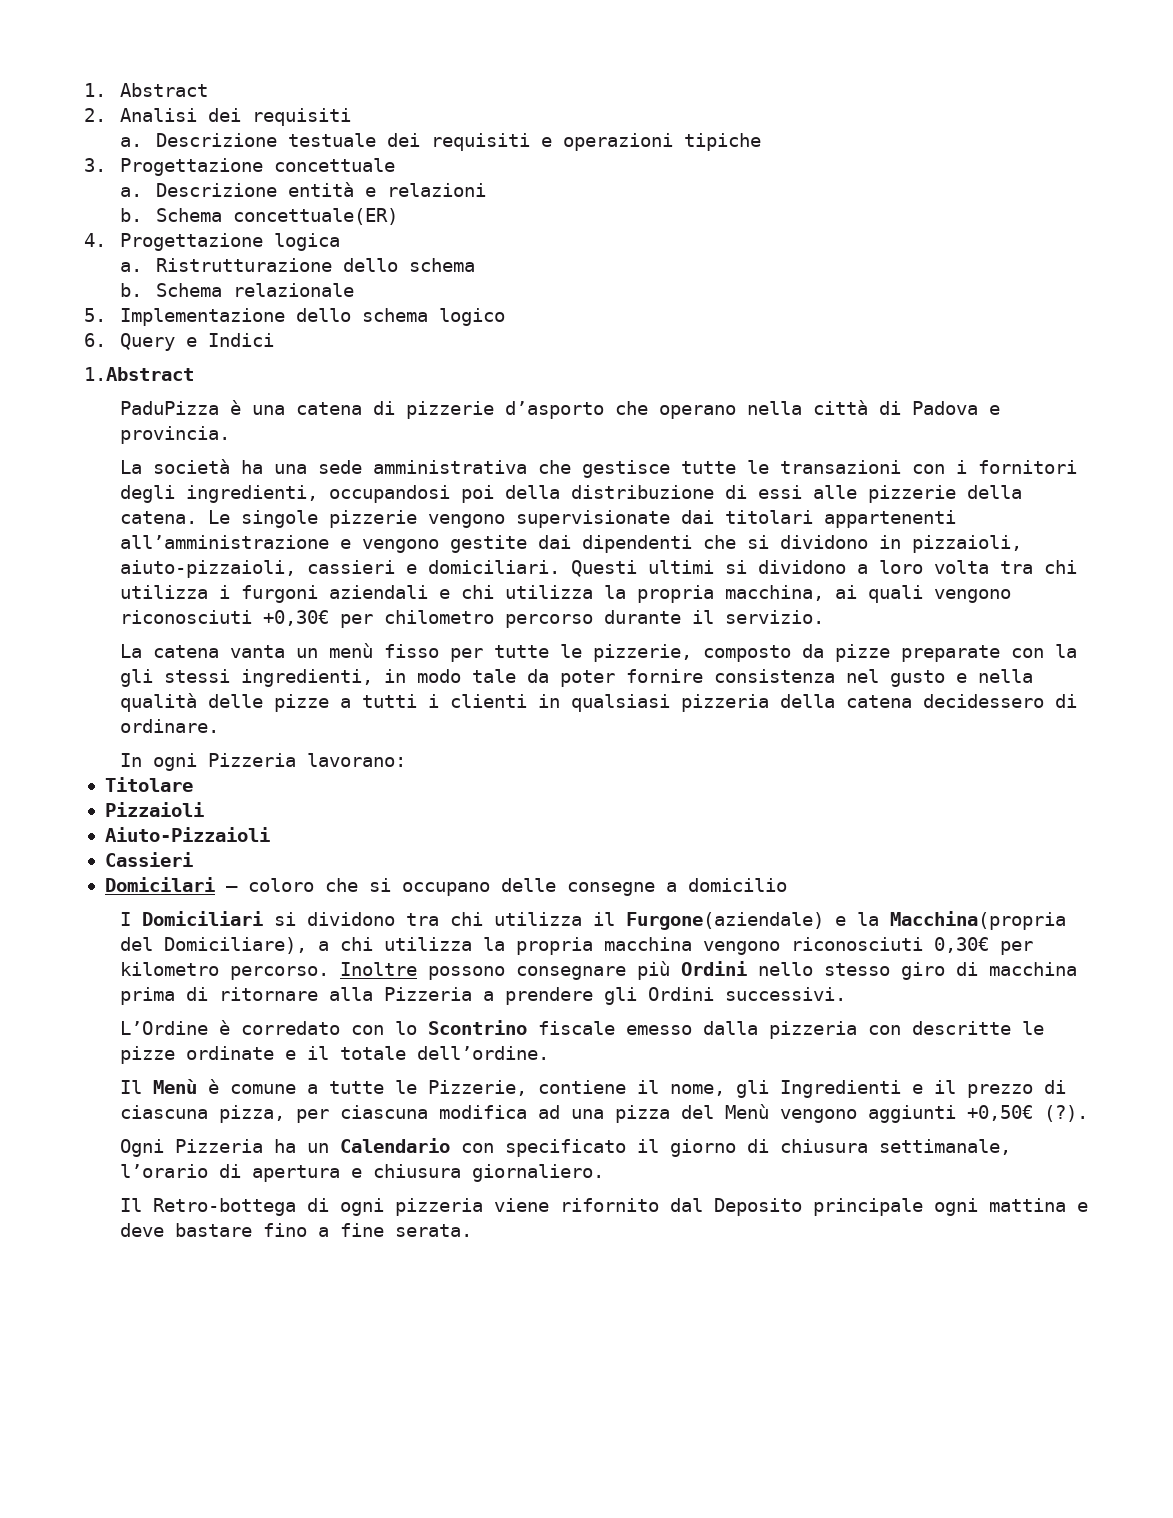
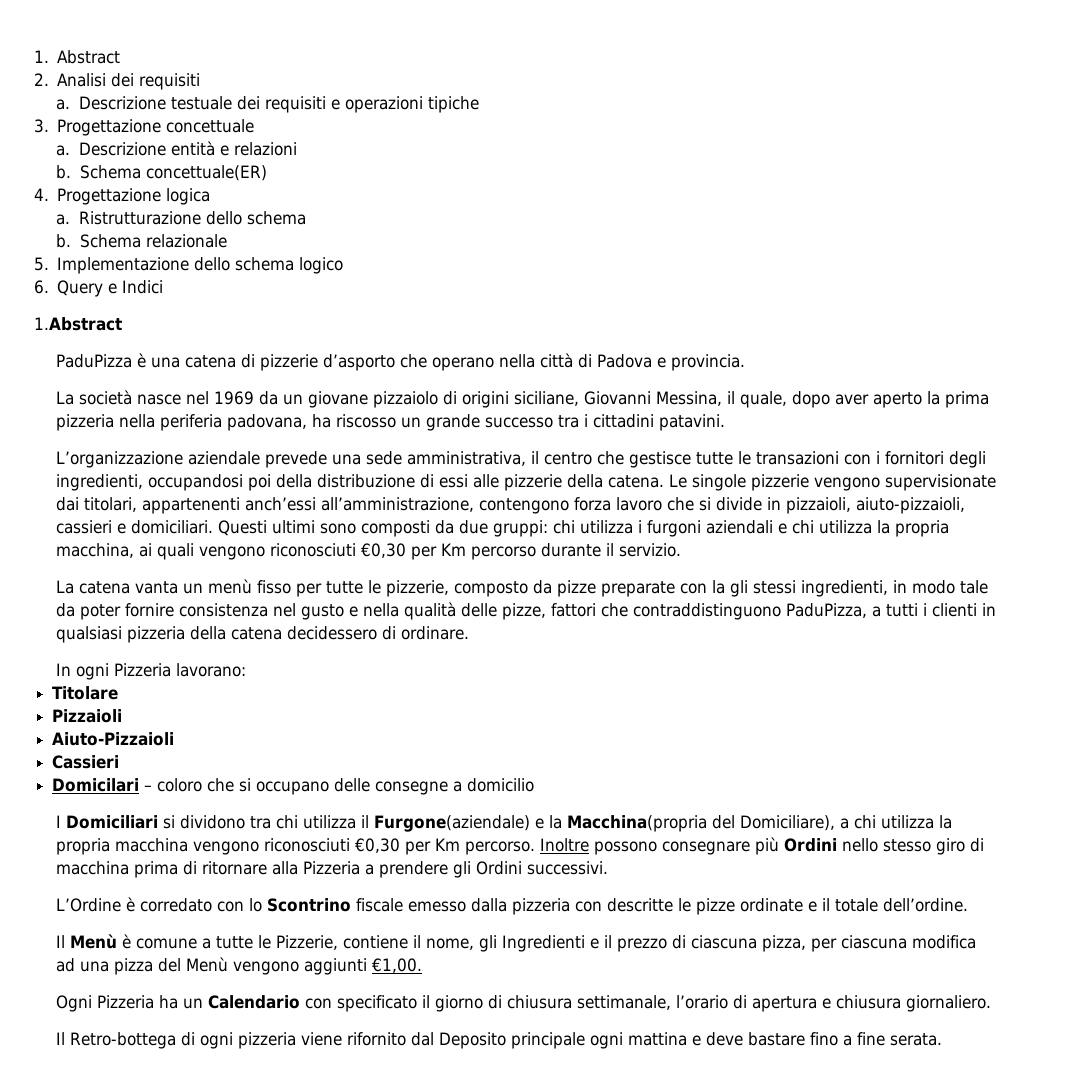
- La società ha una sede amministrativa che gestisce tutte le transazioni con i fornitori degli ingredienti, occupandosi poi della distribuzione di essi alle pizzerie della catena.
+ La società nasce nel 1969 da un giovane pizzaiolo di origini siciliane, Giovanni Messina, il quale, dopo aver aperto la prima pizzeria nella periferia padovana, ha riscosso un grande successo tra i cittadini patavini.
+ L’organizzazione aziendale prevede una sede amministrativa, il centro che gestisce tutte le transazioni con i fornitori degli ingredienti, occupandosi poi della distribuzione di essi alle pizzerie della catena.
- Le singole pizzerie vengono supervisionate dai titolari appartenenti all’amministrazione e vengono gestite dai dipendenti che si dividono in pizzaioli, aiuto-pizzaioli, cassieri e domiciliari.
+ Le singole pizzerie vengono supervisionate dai titolari, appartenenti anch’essi all’amministrazione, contengono forza lavoro che si divide in pizzaioli, aiuto-pizzaioli, cassieri e domiciliari.
- Questi ultimi si dividono a loro volta tra chi utilizza i furgoni aziendali e chi utilizza la propria macchina, ai quali vengono riconosciuti +0,30€ per chilometro percorso durante il servizio.
+ Questi ultimi sono composti da due gruppi: chi utilizza i furgoni aziendali e chi utilizza la propria macchina, ai quali vengono riconosciuti €0,30 per Km percorso durante il servizio.
- La catena vanta un menù fisso per tutte le pizzerie, composto da pizze preparate con la gli stessi ingredienti, in modo tale da poter fornire consistenza nel gusto e nella qualità delle pizze a tutti i clienti in qualsiasi pizzeria della catena decidessero di ordinare.
+ La catena vanta un menù fisso per tutte le pizzerie, composto da pizze preparate con la gli stessi ingredienti, in modo tale da poter fornire consistenza nel gusto e nella qualità delle pizze, fattori che contraddistinguono PaduPizza, a tutti i clienti in qualsiasi pizzeria della catena decidessero di ordinare.
- I Domiciliari si dividono tra chi utilizza il Furgone(aziendale) e la Macchina(propria del Domiciliare), a chi utilizza la propria macchina vengono riconosciuti 0,30€ per kilometro percorso.
+ I Domiciliari si dividono tra chi utilizza il Furgone(aziendale) e la Macchina(propria del Domiciliare), a chi utilizza la propria macchina vengono riconosciuti €0,30 per Km percorso.
- Il Menù è comune a tutte le Pizzerie, contiene il nome, gli Ingredienti e il prezzo di ciascuna pizza, per ciascuna modifica ad una pizza del Menù vengono aggiunti +0,50€ (?).
+ Il Menù è comune a tutte le Pizzerie, contiene il nome, gli Ingredienti e il prezzo di ciascuna pizza, per ciascuna modifica ad una pizza del Menù vengono aggiunti €1,00.

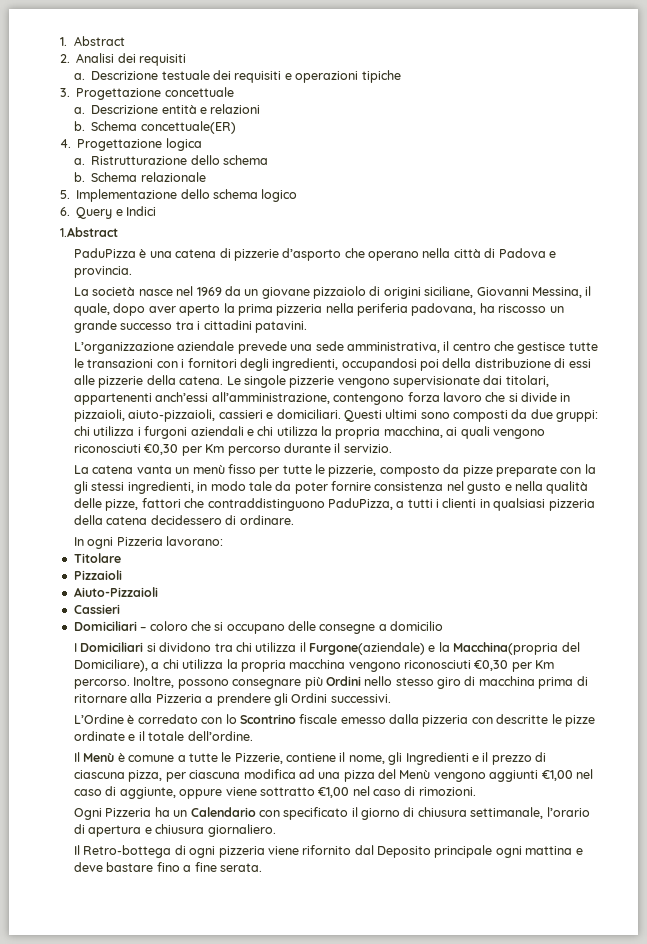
- Domicilari – coloro che si occupano delle consegne a domicilio
+ Domiciliari – coloro che si occupano delle consegne a domicilio
- Inoltre possono consegnare più Ordini nello stesso giro di macchina prima di ritornare alla Pizzeria a prendere gli Ordini successivi.
+ Inoltre, possono consegnare più Ordini nello stesso giro di macchina prima di ritornare alla Pizzeria a prendere gli Ordini successivi.
- Il Menù è comune a tutte le Pizzerie, contiene il nome, gli Ingredienti e il prezzo di ciascuna pizza, per ciascuna modifica ad una pizza del Menù vengono aggiunti €1,00.
+ Il Menù è comune a tutte le Pizzerie, contiene il nome, gli Ingredienti e il prezzo di ciascuna pizza, per ciascuna modifica ad una pizza del Menù vengono aggiunti €1,00 nel caso di aggiunte, oppure viene sottratto €1,00 nel caso di rimozioni.

